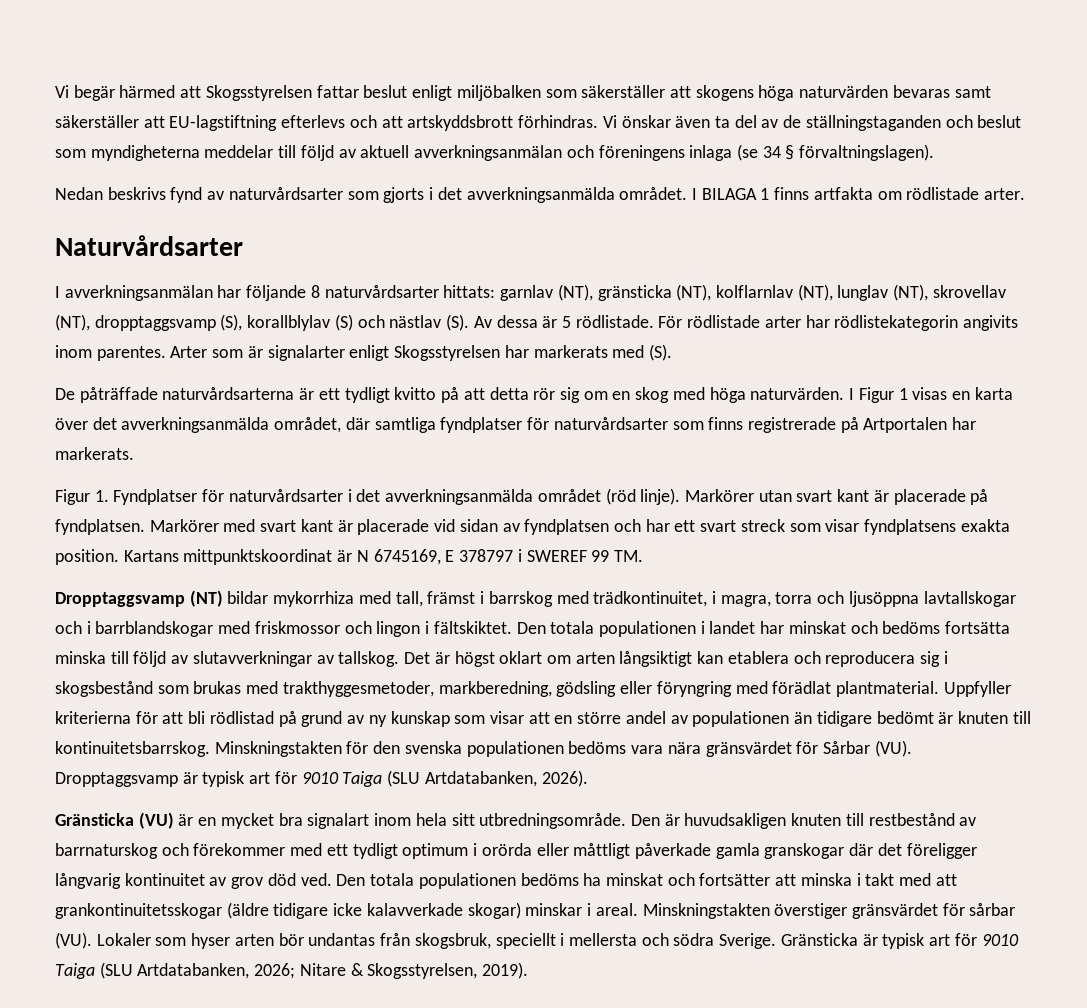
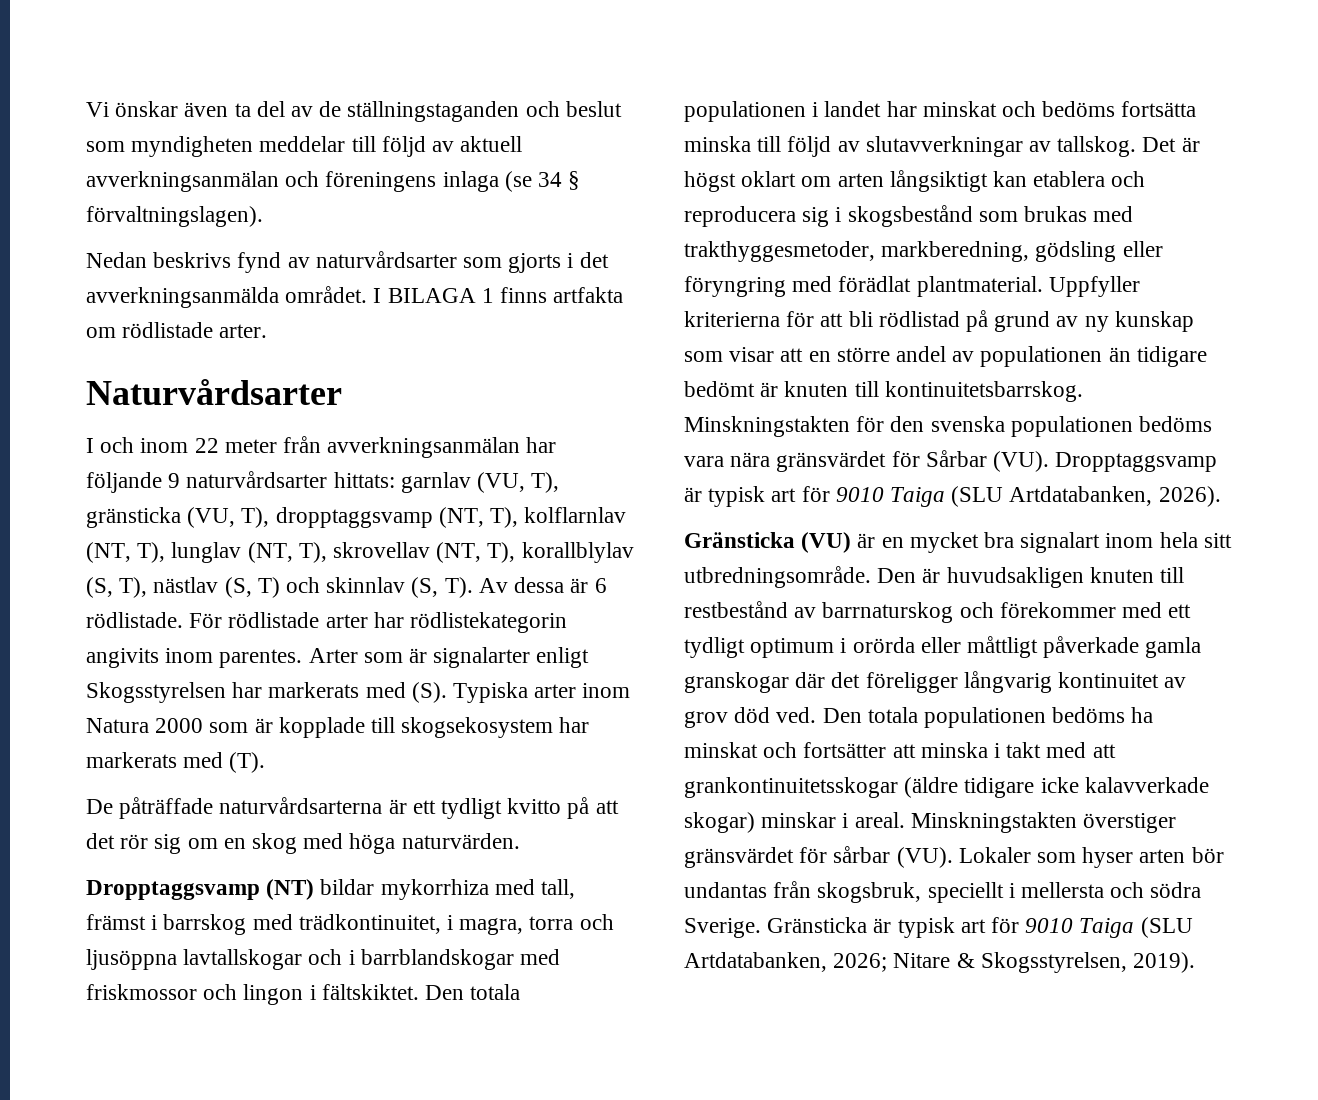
- Vi begär härmed att Skogsstyrelsen fattar beslut enligt miljöbalken som säkerställer att skogens höga naturvärden bevaras samt säkerställer att EU-lagstiftning efterlevs och att artskyddsbrott förhindras. Vi önskar även ta del av de ställningstaganden och beslut som myndigheterna meddelar till följd av aktuell avverkningsanmälan och föreningens inlaga (se 34 § förvaltningslagen).
+ Vi önskar även ta del av de ställningstaganden och beslut som myndigheten meddelar till följd av aktuell avverkningsanmälan och föreningens inlaga (se 34 § förvaltningslagen).
- I avverkningsanmälan har följande 8 naturvårdsarter hittats: garnlav (NT), gränsticka (NT), kolflarnlav (NT), lunglav (NT), skrovellav (NT), dropptaggsvamp (S), korallblylav (S) och nästlav (S). Av dessa är 5 rödlistade.
+ I och inom 22 meter från avverkningsanmälan har följande 9 naturvårdsarter hittats: garnlav (VU, T), gränsticka (VU, T), dropptaggsvamp (NT, T), kolflarnlav (NT, T), lunglav (NT, T), skrovellav (NT, T), korallblylav (S, T), nästlav (S, T) och skinnlav (S, T). Av dessa är 6 rödlistade.
- Arter som är signalarter enligt Skogsstyrelsen har markerats med (S).
+ Arter som är signalarter enligt Skogsstyrelsen har markerats med (S). Typiska arter inom Natura 2000 som är kopplade till skogsekosystem har markerats med (T).
- De påträffade naturvårdsarterna är ett tydligt kvitto på att detta rör sig om en skog med höga naturvärden. I Figur 1 visas en karta över det avverkningsanmälda området, där samtliga fyndplatser för naturvårdsarter som finns registrerade på Artportalen har markerats.
- Figur 1. Fyndplatser för naturvårdsarter i det avverkningsanmälda området (röd linje). Markörer utan svart kant är placerade på fyndplatsen. Markörer med svart kant är placerade vid sidan av fyndplatsen och har ett svart streck som visar fyndplatsens exakta position. Kartans mittpunktskoordinat är N 6745169, E 378797 i SWEREF 99 TM.
+ De påträffade naturvårdsarterna är ett tydligt kvitto på att det rör sig om en skog med höga naturvärden.

